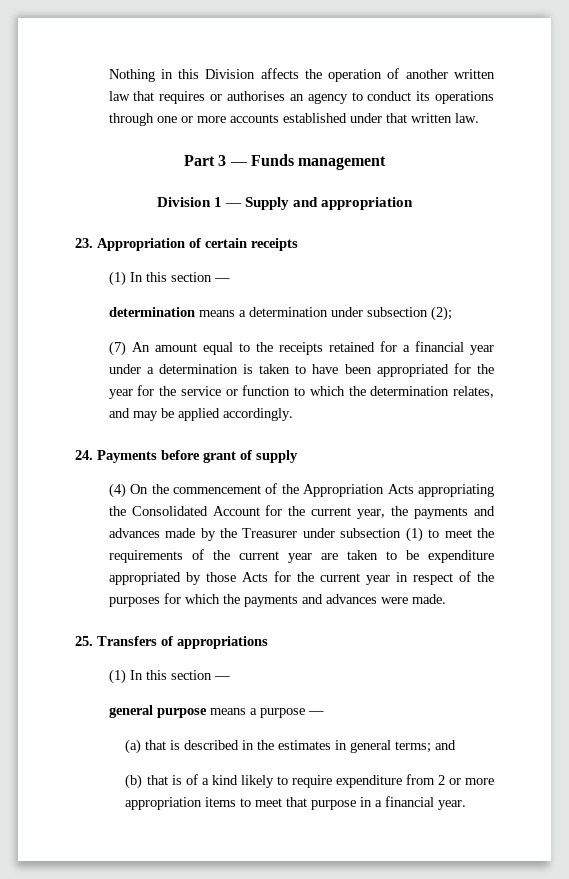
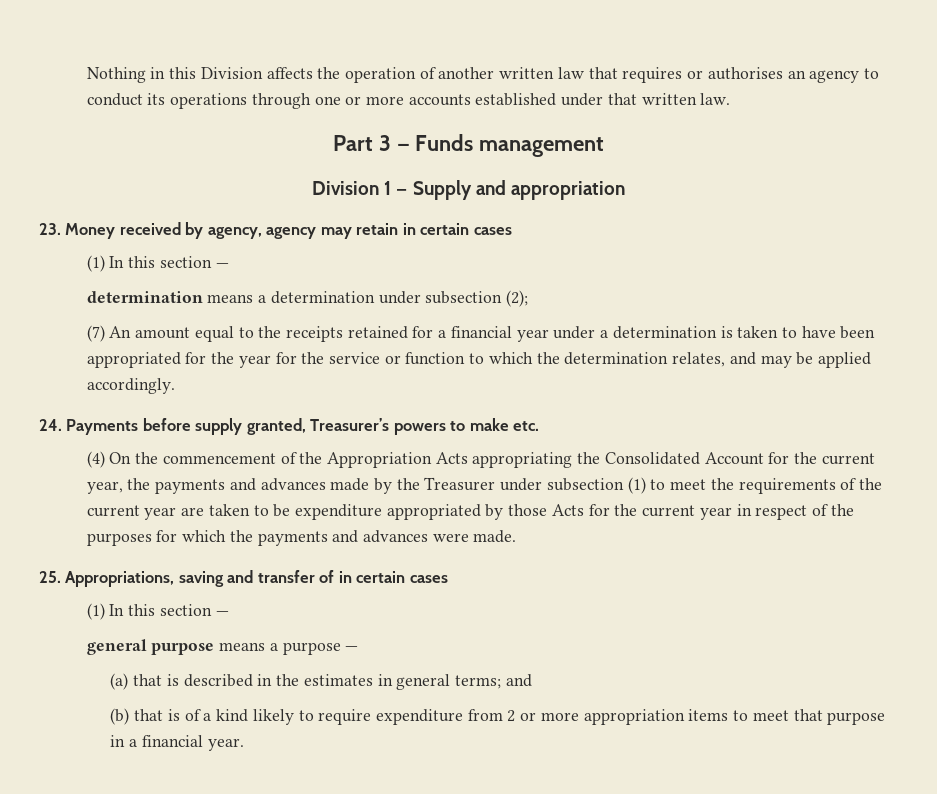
- 23. Appropriation of certain receipts
+ 23. Money received by agency, agency may retain in certain cases
- 24. Payments before grant of supply
+ 24. Payments before supply granted, Treasurer’s powers to make etc.
- 25. Transfers of appropriations
+ 25. Appropriations, saving and transfer of in certain cases

